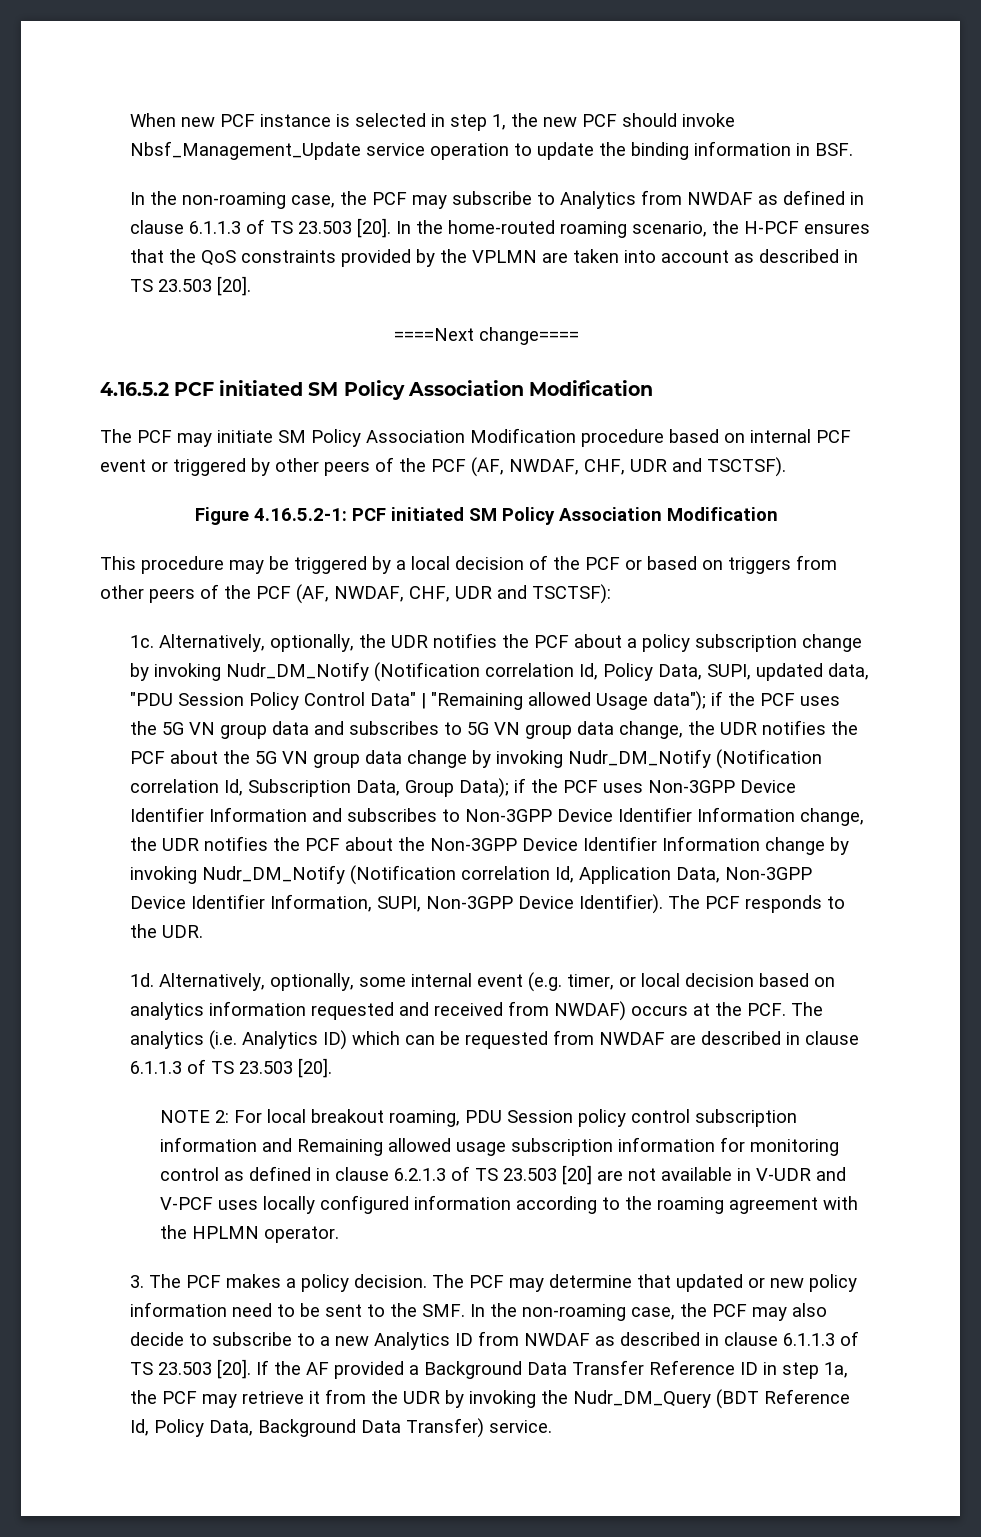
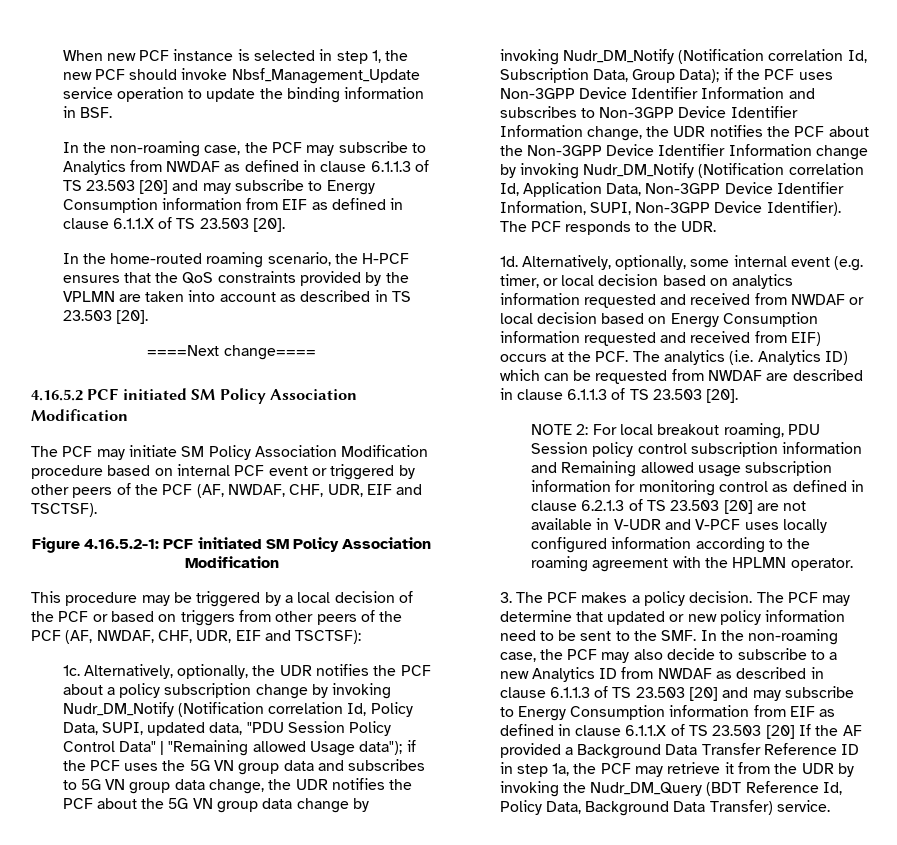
- In the non-roaming case, the PCF may subscribe to Analytics from NWDAF as defined in clause 6.1.1.3 of TS 23.503 [20]. In the home-routed roaming scenario, the H-PCF ensures that the QoS constraints provided by the VPLMN are taken into account as described in TS 23.503 [20].
+ In the non-roaming case, the PCF may subscribe to Analytics from NWDAF as defined in clause 6.1.1.3 of TS 23.503 [20] and may subscribe to Energy Consumption information from EIF as defined in clause 6.1.1.X of TS 23.503 [20].
+ In the home-routed roaming scenario, the H-PCF ensures that the QoS constraints provided by the VPLMN are taken into account as described in TS 23.503 [20].
- The PCF may initiate SM Policy Association Modification procedure based on internal PCF event or triggered by other peers of the PCF (AF, NWDAF, CHF, UDR and TSCTSF).
+ The PCF may initiate SM Policy Association Modification procedure based on internal PCF event or triggered by other peers of the PCF (AF, NWDAF, CHF, UDR, EIF and TSCTSF).
- This procedure may be triggered by a local decision of the PCF or based on triggers from other peers of the PCF (AF, NWDAF, CHF, UDR and TSCTSF):
+ This procedure may be triggered by a local decision of the PCF or based on triggers from other peers of the PCF (AF, NWDAF, CHF, UDR, EIF and TSCTSF):
- Alternatively, optionally, some internal event (e.g. timer, or local decision based on analytics information requested and received from NWDAF) occurs at the PCF. The analytics (i.e. Analytics ID) which can be requested from NWDAF are described in clause 6.1.1.3 of TS 23.503 [20].
+ Alternatively, optionally, some internal event (e.g. timer, or local decision based on analytics information requested and received from NWDAF or local decision based on Energy Consumption information requested and received from EIF) occurs at the PCF. The analytics (i.e. Analytics ID) which can be requested from NWDAF are described in clause 6.1.1.3 of TS 23.503 [20].
- The PCF may determine that updated or new policy information need to be sent to the SMF. In the non-roaming case, the PCF may also decide to subscribe to a new Analytics ID from NWDAF as described in clause 6.1.1.3 of TS 23.503 [20]. If the AF provided a Background Data Transfer Reference ID in step 1a, the PCF may retrieve it from the UDR by invoking the Nudr_DM_Query (BDT Reference Id, Policy Data, Background Data Transfer) service.
+ The PCF may determine that updated or new policy information need to be sent to the SMF. In the non-roaming case, the PCF may also decide to subscribe to a new Analytics ID from NWDAF as described in clause 6.1.1.3 of TS 23.503 [20] and may subscribe to Energy Consumption information from EIF as defined in clause 6.1.1.X of TS 23.503 [20] If the AF provided a Background Data Transfer Reference ID in step 1a, the PCF may retrieve it from the UDR by invoking the Nudr_DM_Query (BDT Reference Id, Policy Data, Background Data Transfer) service.

